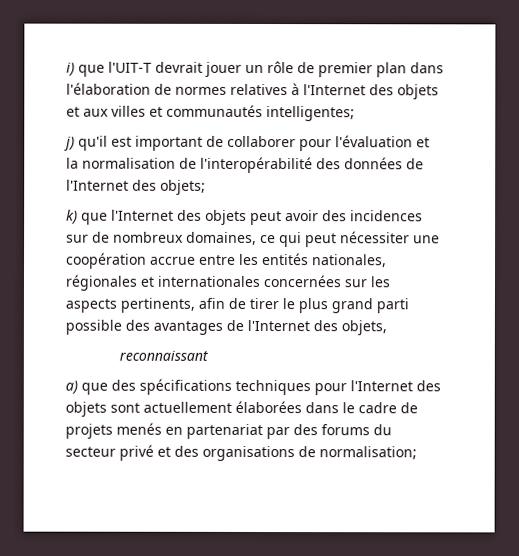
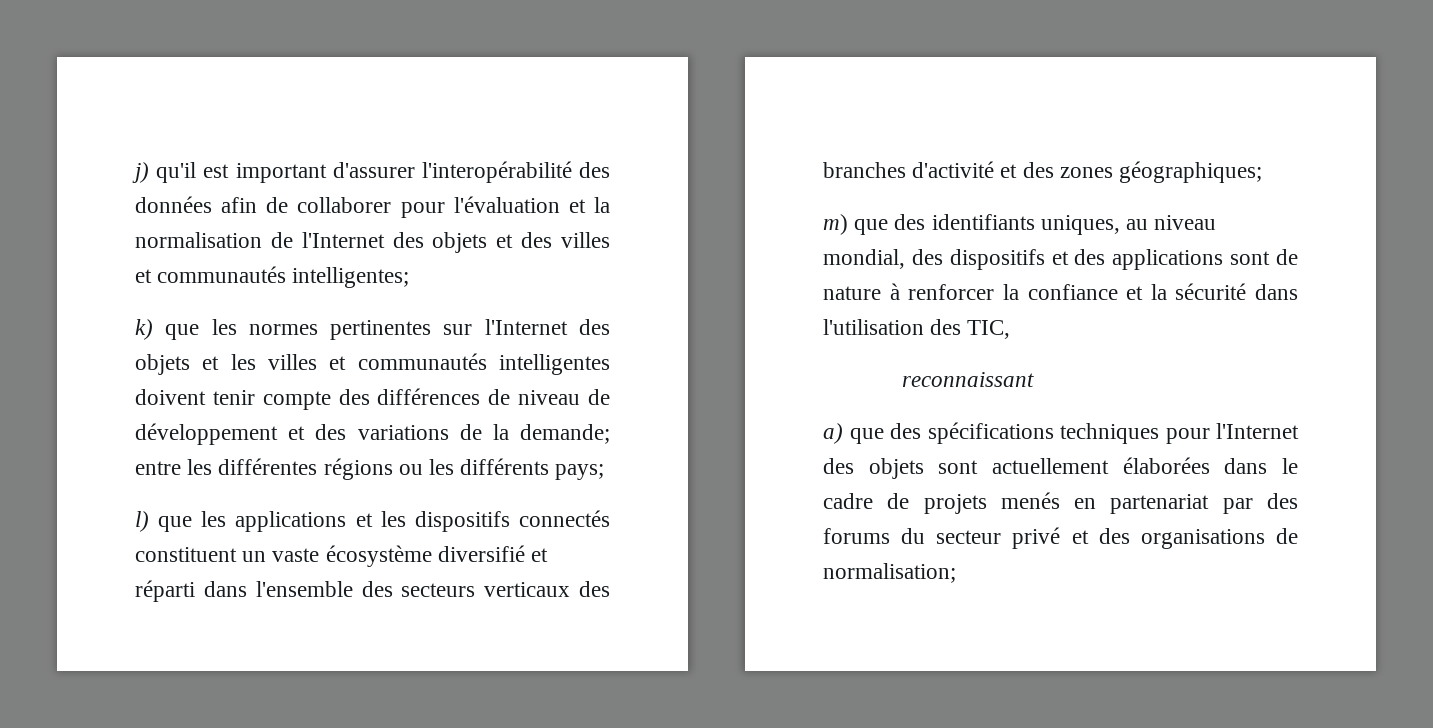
- i) que l'UIT-T devrait jouer un rôle de premier plan dans l'élaboration de normes relatives à l'Internet des objets et aux villes et communautés intelligentes;
- j) qu'il est important de collaborer pour l'évaluation et la normalisation de l'interopérabilité des données de l'Internet des objets;
- k) que l'Internet des objets peut avoir des incidences sur de nombreux domaines, ce qui peut nécessiter une coopération accrue entre les entités nationales, régionales et internationales concernées sur les aspects pertinents, afin de tirer le plus grand parti possible des avantages de l'Internet des objets,
+ j) qu'il est important d'assurer l'interopérabilité des données afin de collaborer pour l'évaluation et la normalisation de l'Internet des objets et des villes et communautés intelligentes;
+ k) que les normes pertinentes sur l'Internet des objets et les villes et communautés intelligentes doivent tenir compte des différences de niveau de développement et des variations de la demande; entre les différentes régions ou les différents pays;
+ l) que les applications et les dispositifs connectés constituent un vaste écosystème diversifié et réparti dans l'ensemble des secteurs verticaux des branches d'activité et des zones géographiques;
+ m) que des identifiants uniques, au niveau mondial, des dispositifs et des applications sont de nature à renforcer la confiance et la sécurité dans l'utilisation des TIC,

